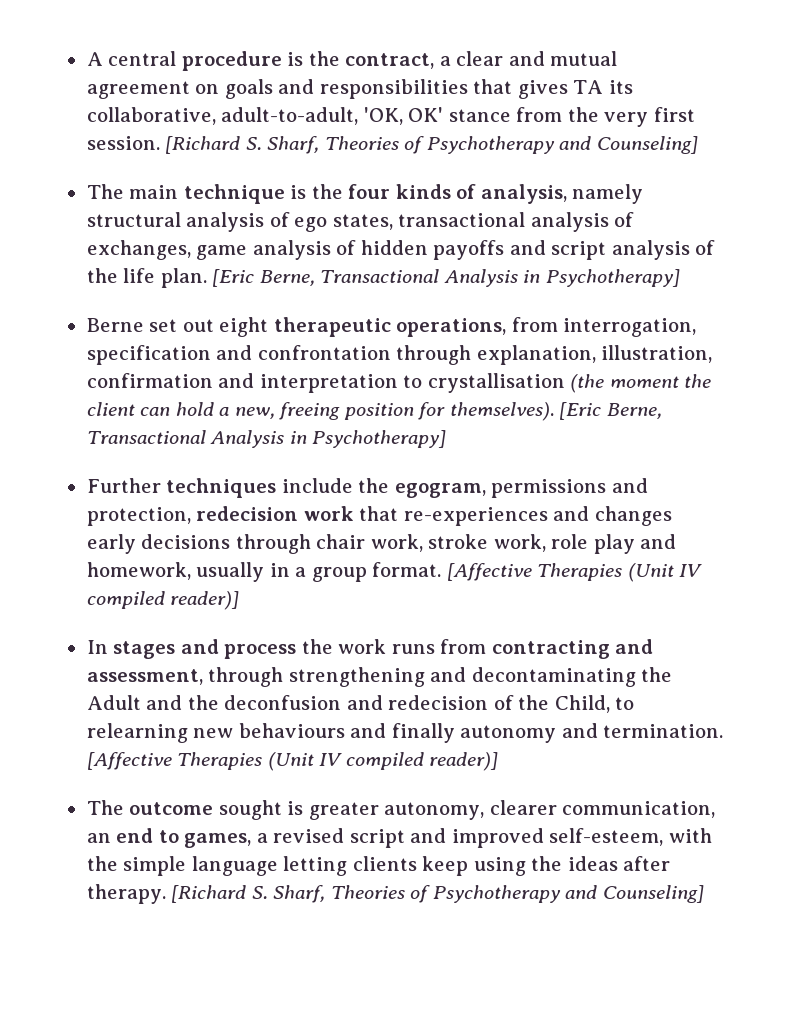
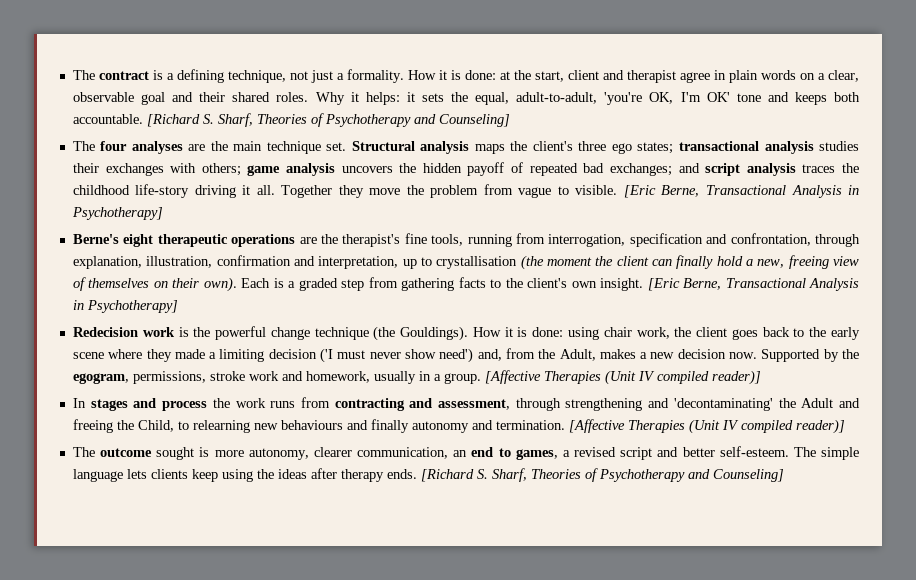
- A central procedure is the contract, a clear and mutual agreement on goals and responsibilities that gives TA its collaborative, adult-to-adult, 'OK, OK' stance from the very first session.
+ The contract is a defining technique, not just a formality. How it is done: at the start, client and therapist agree in plain words on a clear, observable goal and their shared roles. Why it helps: it sets the equal, adult-to-adult, 'you're OK, I'm OK' tone and keeps both accountable.
- The main technique is the four kinds of analysis, namely structural analysis of ego states, transactional analysis of exchanges, game analysis of hidden payoffs and script analysis of the life plan. [Eric Berne, Transactional Analysis in Psychotherapy]
- Berne set out eight therapeutic operations, from interrogation, specification and confrontation through explanation, illustration, confirmation and interpretation to crystallisation (the moment the client can hold a new, freeing position for themselves). [Eric Berne, Transactional Analysis in Psychotherapy]
- Further techniques include the egogram, permissions and protection, redecision work that re-experiences and changes early decisions through chair work, stroke work, role play and homework, usually in a group format.
+ The four analyses are the main technique set. Structural analysis maps the client's three ego states; transactional analysis studies their exchanges with others; game analysis uncovers the hidden payoff of repeated bad exchanges; and script analysis traces the childhood life-story driving it all. Together they move the problem from vague to visible. [Eric Berne, Transactional Analysis in Psychotherapy]
+ Berne's eight therapeutic operations are the therapist's fine tools, running from interrogation, specification and confrontation, through explanation, illustration, confirmation and interpretation, up to crystallisation (the moment the client can finally hold a new, freeing view of themselves on their own). Each is a graded step from gathering facts to the client's own insight. [Eric Berne, Transactional Analysis in Psychotherapy]
+ Redecision work is the powerful change technique (the Gouldings). How it is done: using chair work, the client goes back to the early scene where they made a limiting decision ('I must never show need') and, from the Adult, makes a new decision now. Supported by the egogram, permissions, stroke work and homework, usually in a group.
- In stages and process the work runs from contracting and assessment, through strengthening and decontaminating the Adult and the deconfusion and redecision of the Child, to relearning new behaviours and finally autonomy and termination.
+ In stages and process the work runs from contracting and assessment, through strengthening and 'decontaminating' the Adult and freeing the Child, to relearning new behaviours and finally autonomy and termination.
- The outcome sought is greater autonomy, clearer communication, an end to games, a revised script and improved self-esteem, with the simple language letting clients keep using the ideas after therapy.
+ The outcome sought is more autonomy, clearer communication, an end to games, a revised script and better self-esteem. The simple language lets clients keep using the ideas after therapy ends.

